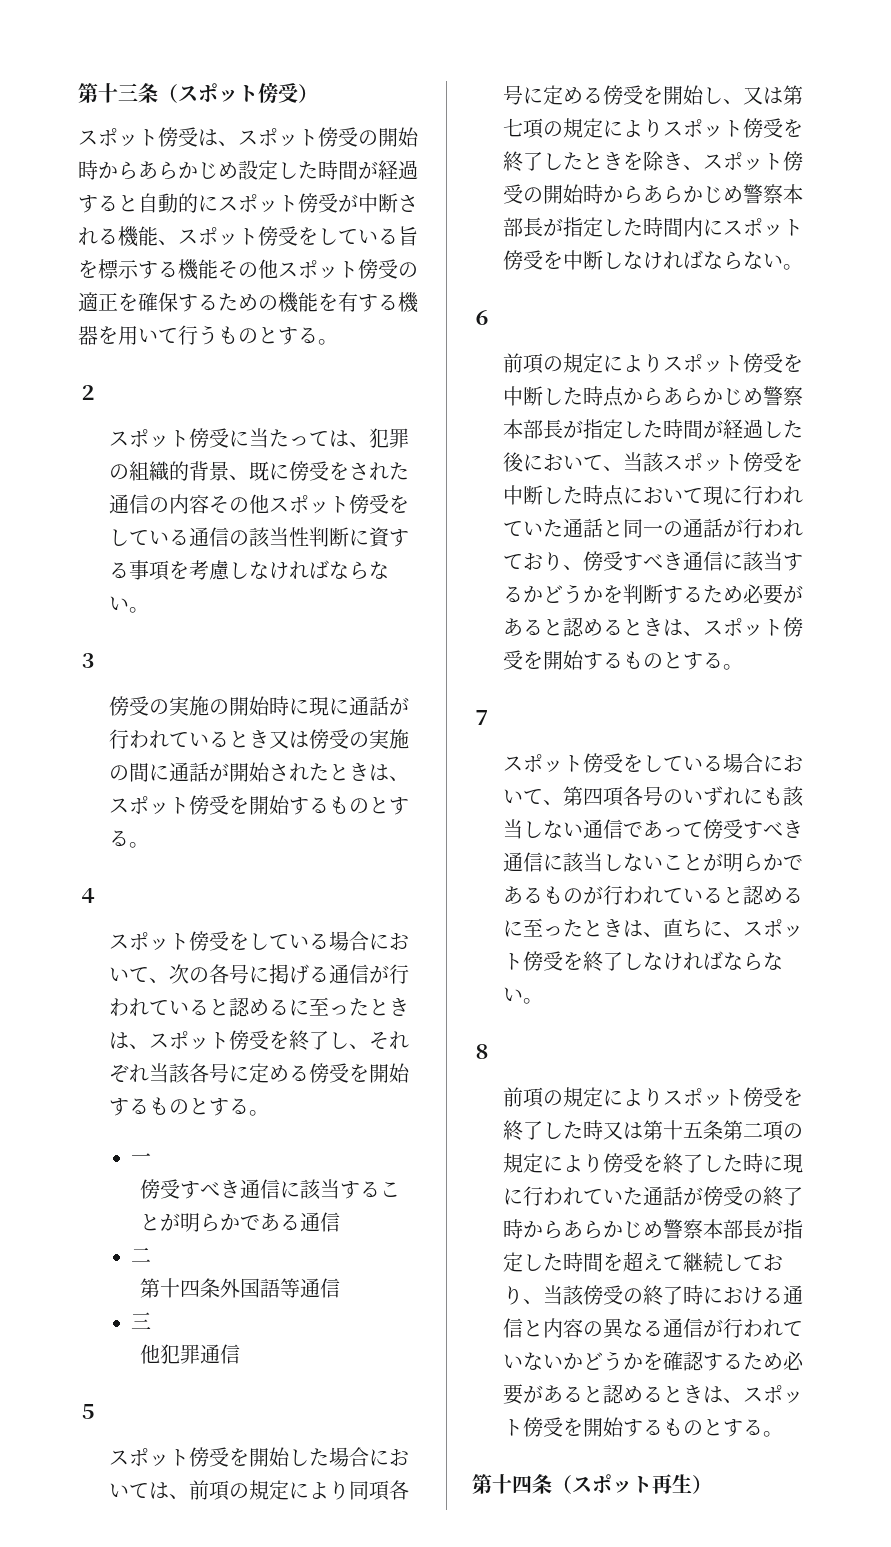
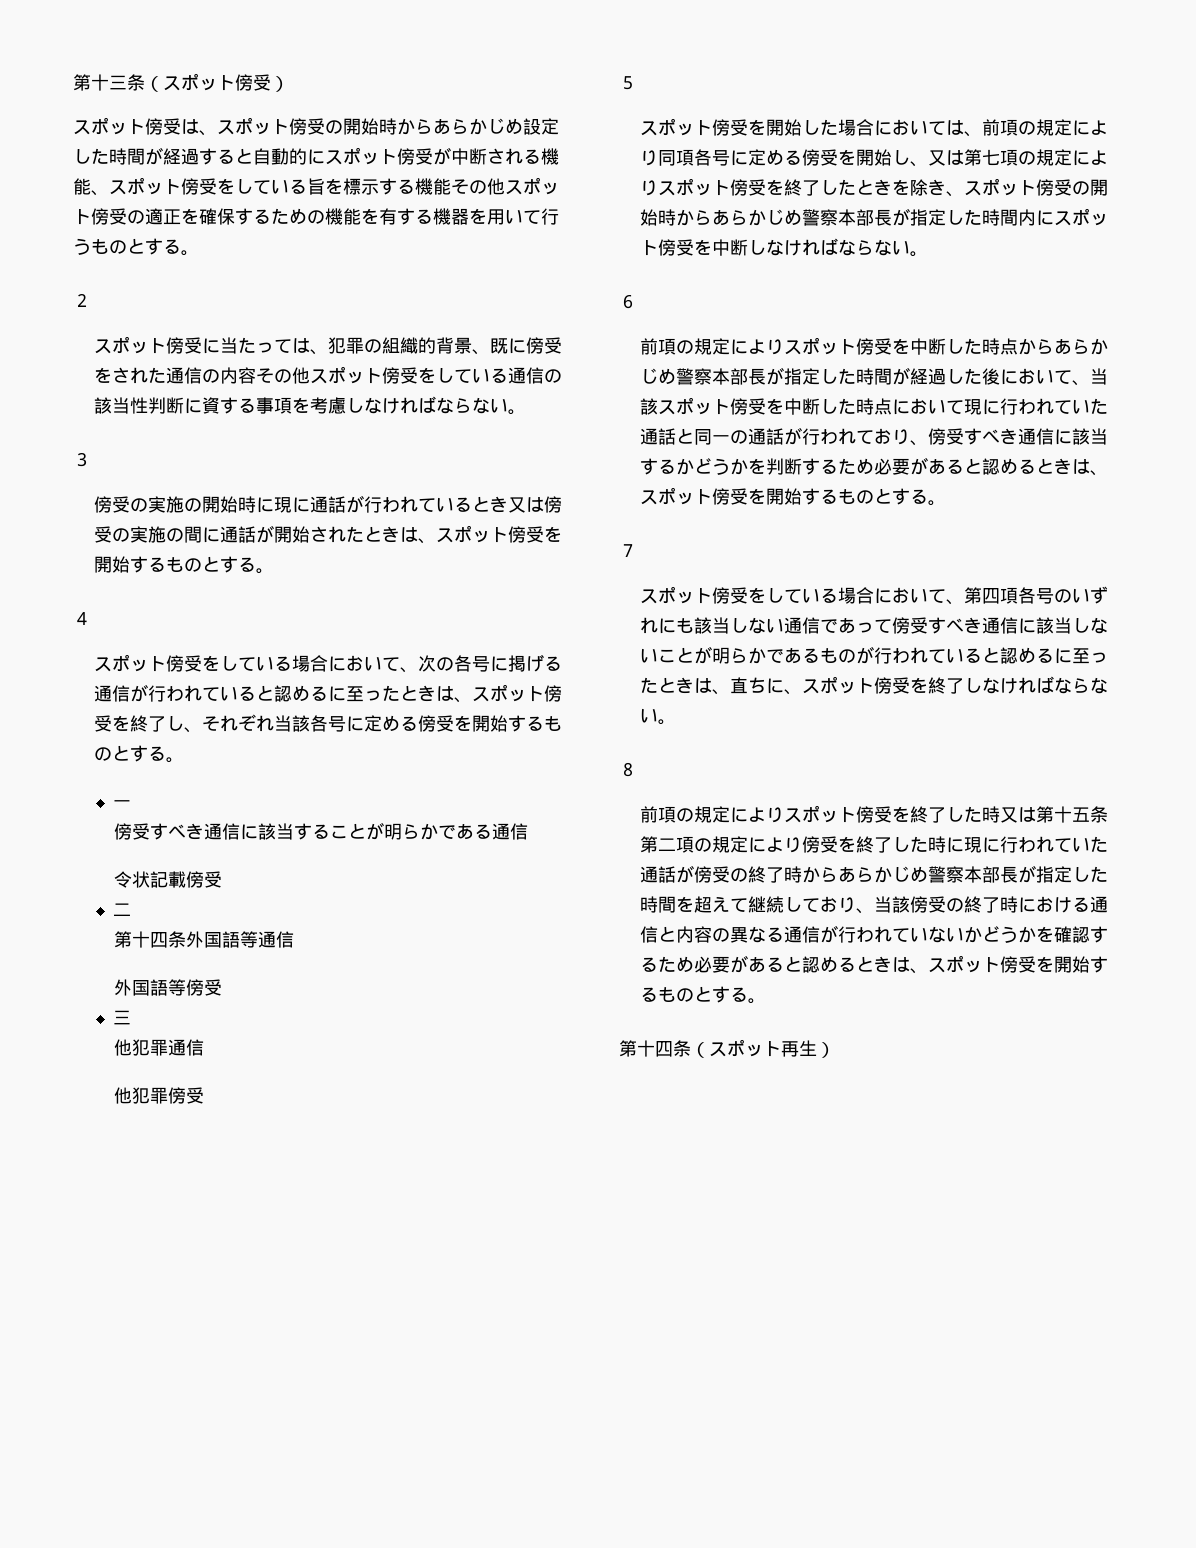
+ 令状記載傍受
+ 外国語等傍受
+ 他犯罪傍受

